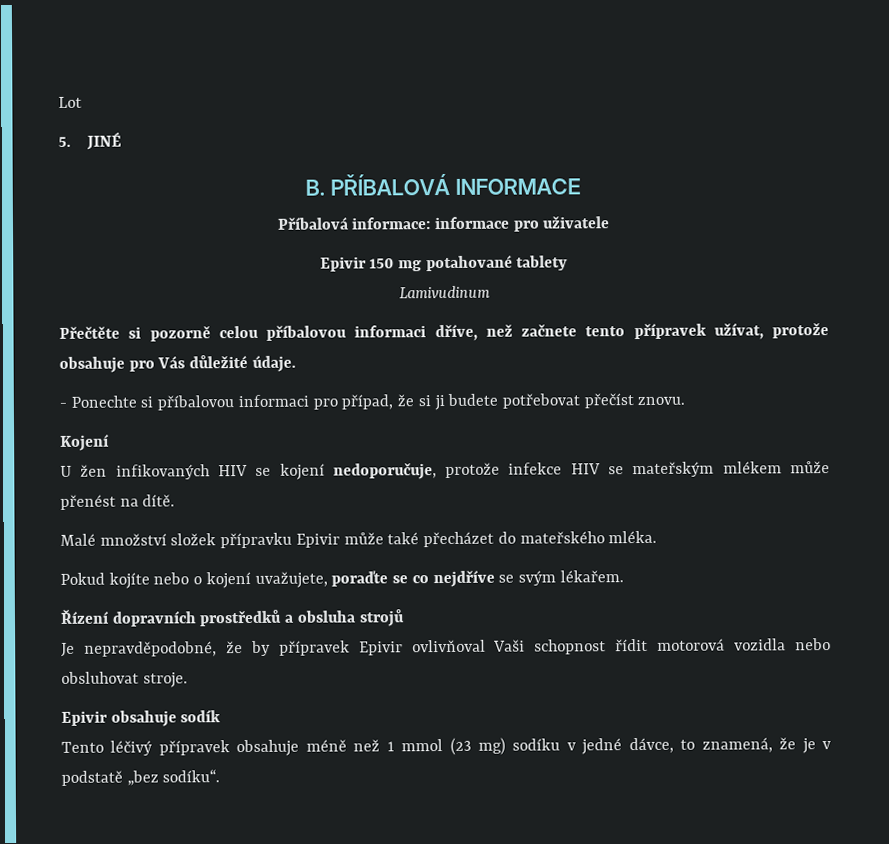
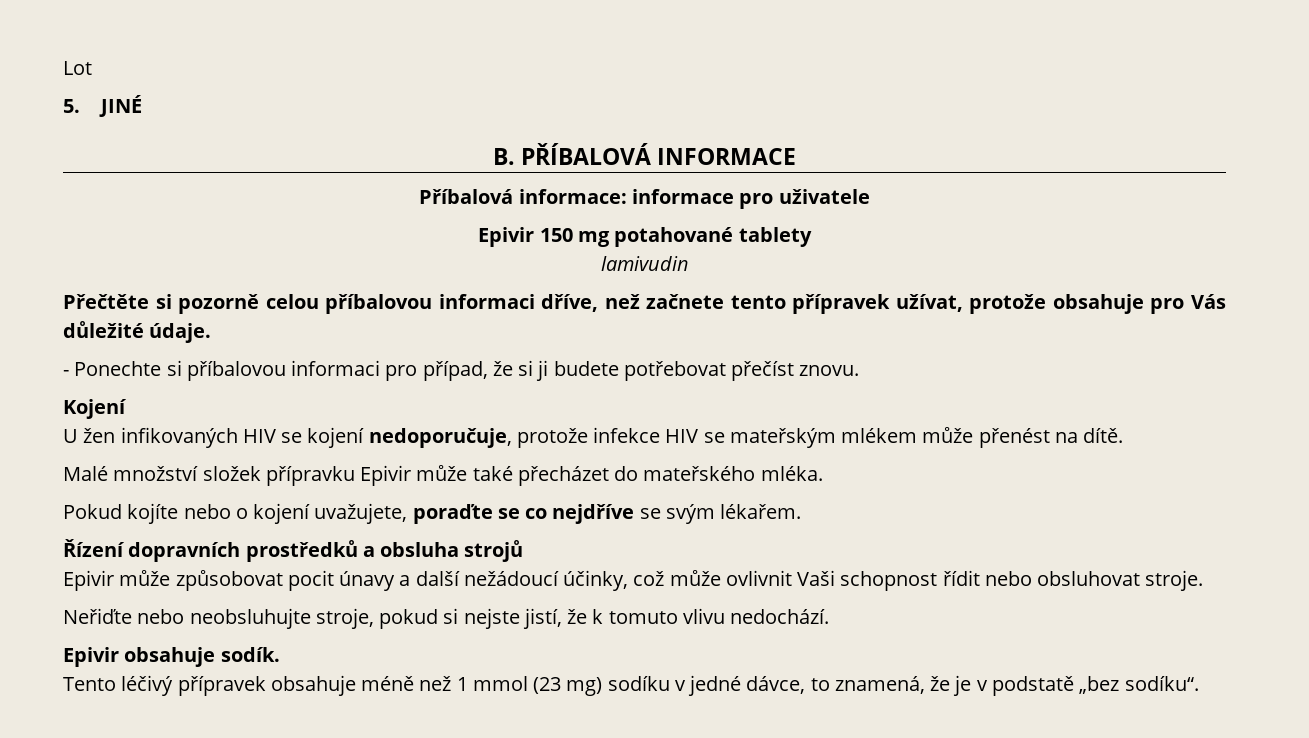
- Lamivudinum
+ lamivudin
- Je nepravděpodobné, že by přípravek Epivir ovlivňoval Vaši schopnost řídit motorová vozidla nebo obsluhovat stroje.
+ Epivir může způsobovat pocit únavy a další nežádoucí účinky, což může ovlivnit Vaši schopnost řídit nebo obsluhovat stroje.
+ Neřiďte nebo neobsluhujte stroje, pokud si nejste jistí, že k tomuto vlivu nedochází.
- Epivir obsahuje sodík
+ Epivir obsahuje sodík.

